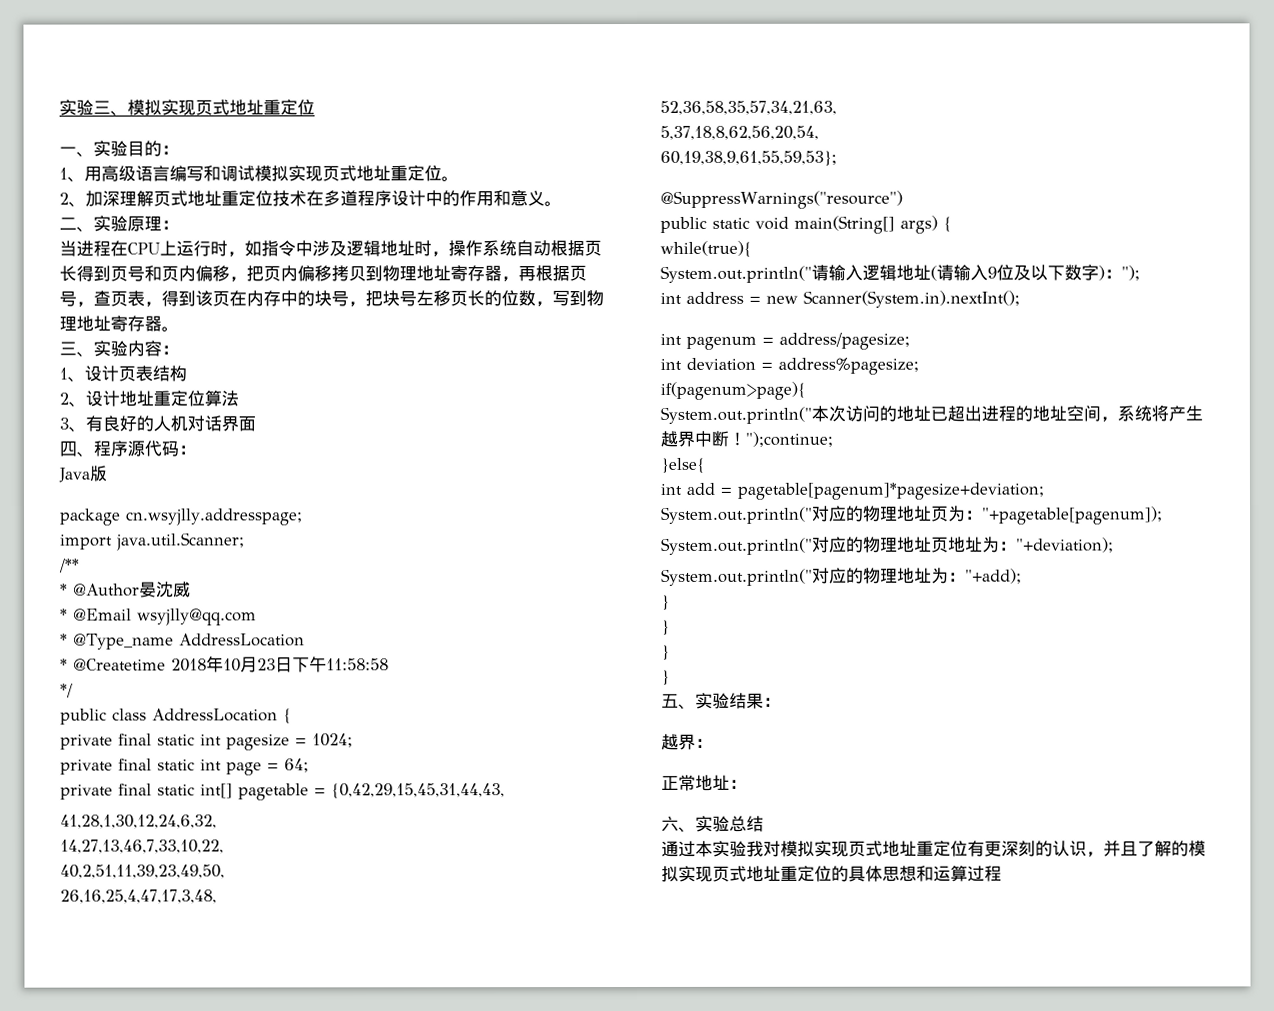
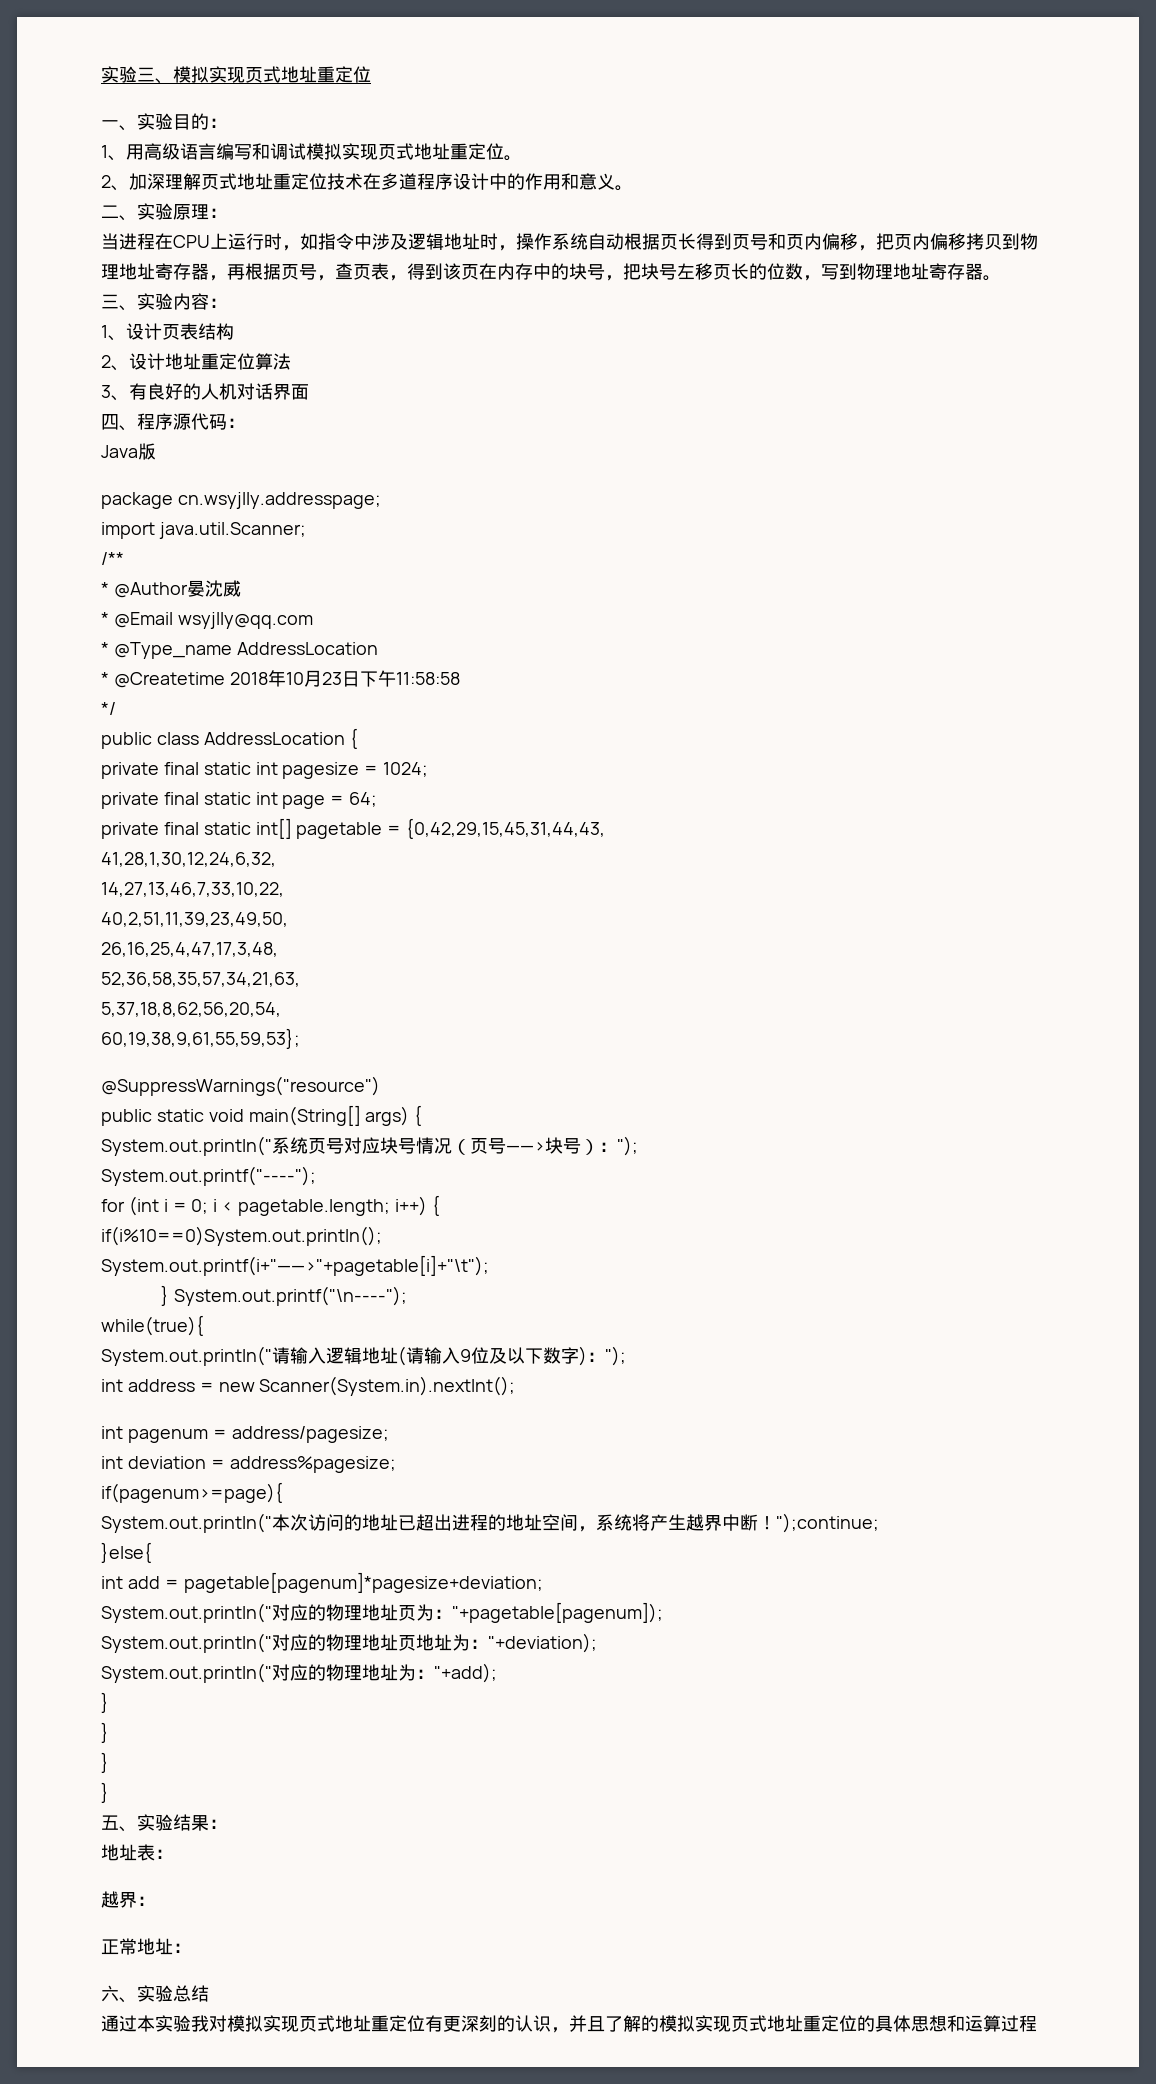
+ System.out.println("系统页号对应块号情况（页号——>块号）：");
+ System.out.printf("----");
+ for (int i = 0; i < pagetable.length; i++) {
+ if(i%10==0)System.out.println();
+ System.out.printf(i+"——>"+pagetable[i]+"\t");
+ } System.out.printf("\n----");
- if(pagenum>page){
+ if(pagenum>=page){
+ 地址表：

